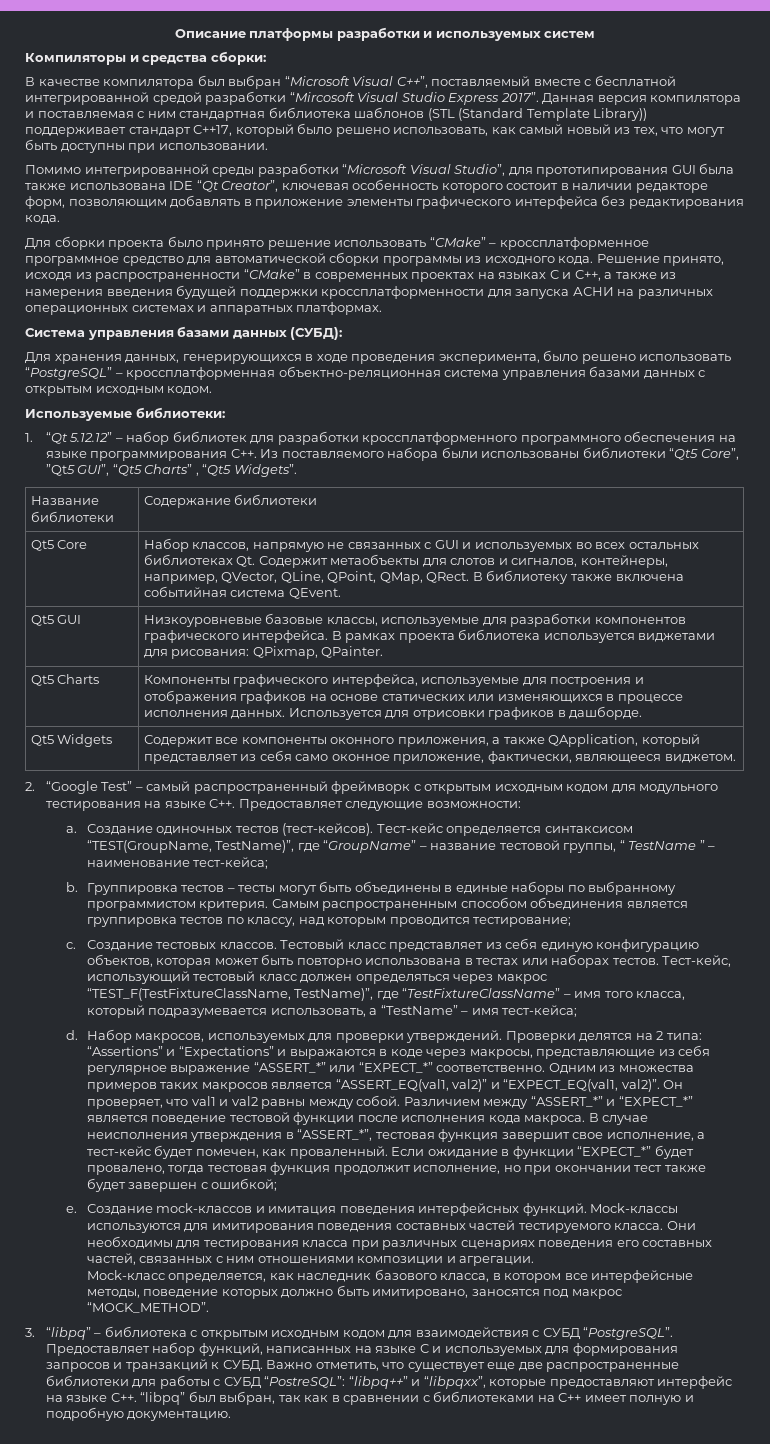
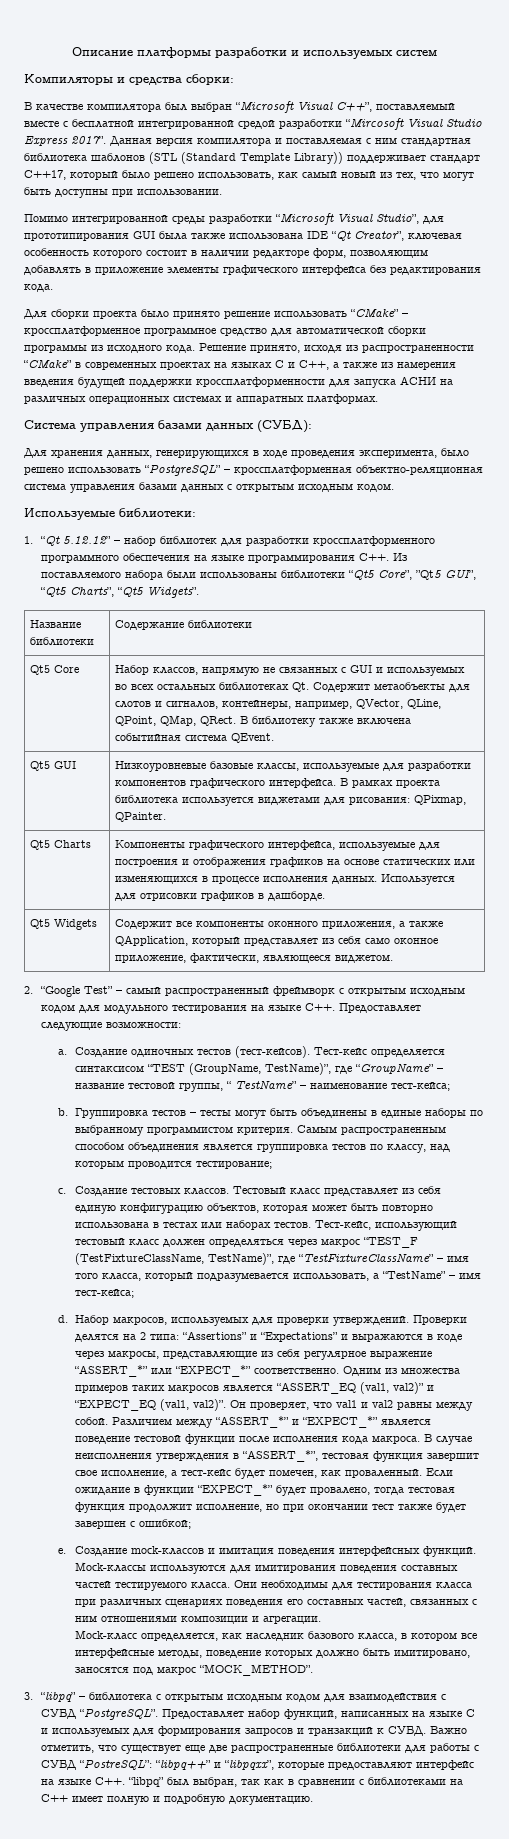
- 1. “Qt 5.12.12” – набор библиотек для разработки кроссплатформенного программного обеспечения на языке программирования C++. Из поставляемого набора были использованы библиотеки “Qt5 Core”, ”Qt5 GUI”, “Qt5 Charts” , “Qt5 Widgets”.
+ 1. “Qt 5.12.12” – набор библиотек для разработки кроссплатформенного программного обеспечения на языке программирования C++. Из поставляемого набора были использованы библиотеки “Qt5 Core”, ”Qt5 GUI”, “Qt5 Charts”, “Qt5 Widgets”.
- Тест-кейс определяется синтаксисом “TEST(GroupName, TestName)”, где “GroupName” – название тестовой группы, “ TestName ” – наименование тест-кейса;
+ Тест-кейс определяется синтаксисом “TEST (GroupName, TestName)”, где “GroupName” – название тестовой группы, “ TestName” – наименование тест-кейса;
- Тест-кейс, использующий тестовый класс должен определяться через макрос “TEST_F(TestFixtureClassName, TestName)”, где “TestFixtureClassName” – имя того класса, который подразумевается использовать, а “TestName” – имя тест-кейса;
+ Тест-кейс, использующий тестовый класс должен определяться через макрос “TEST_F (TestFixtureClassName, TestName)”, где “TestFixtureClassName” – имя того класса, который подразумевается использовать, а “TestName” – имя тест-кейса;
- Одним из множества примеров таких макросов является “ASSERT_EQ(val1, val2)” и “EXPECT_EQ(val1, val2)”.
+ Одним из множества примеров таких макросов является “ASSERT_EQ (val1, val2)” и “EXPECT_EQ (val1, val2)”.

